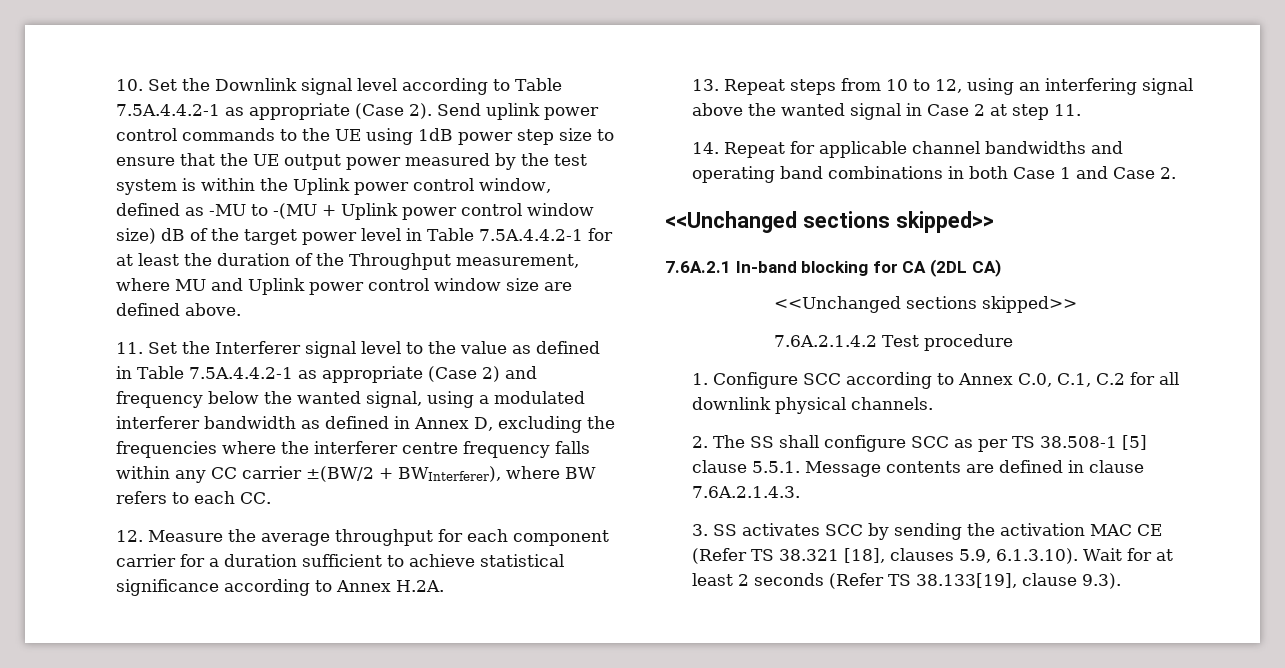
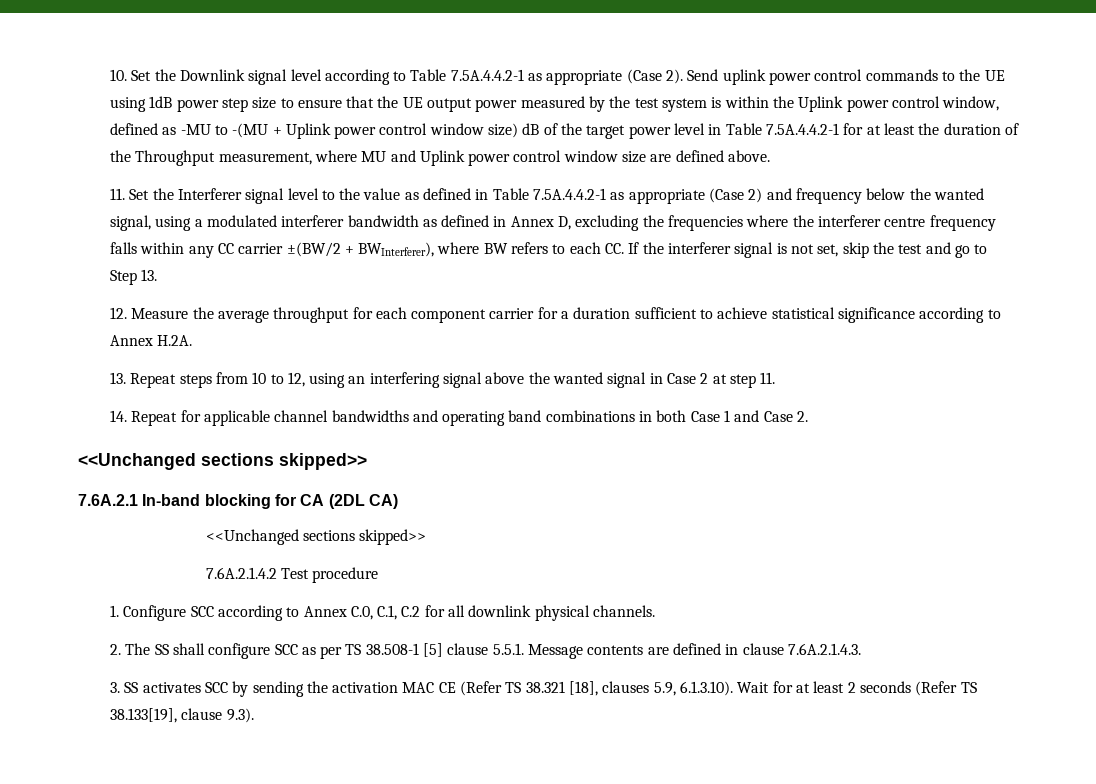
- 11. Set the Interferer signal level to the value as defined in Table 7.5A.4.4.2-1 as appropriate (Case 2) and frequency below the wanted signal, using a modulated interferer bandwidth as defined in Annex D, excluding the frequencies where the interferer centre frequency falls within any CC carrier ±(BW/2 + BWInterferer), where BW refers to each CC.
+ 11. Set the Interferer signal level to the value as defined in Table 7.5A.4.4.2-1 as appropriate (Case 2) and frequency below the wanted signal, using a modulated interferer bandwidth as defined in Annex D, excluding the frequencies where the interferer centre frequency falls within any CC carrier ±(BW/2 + BWInterferer), where BW refers to each CC. If the interferer signal is not set, skip the test and go to Step 13.

